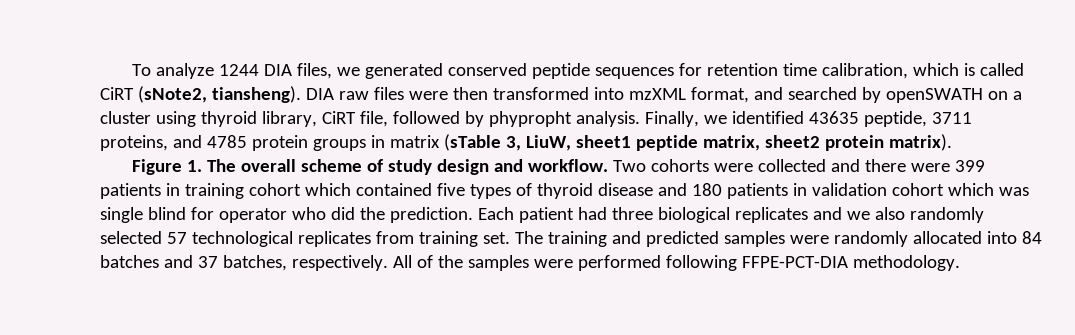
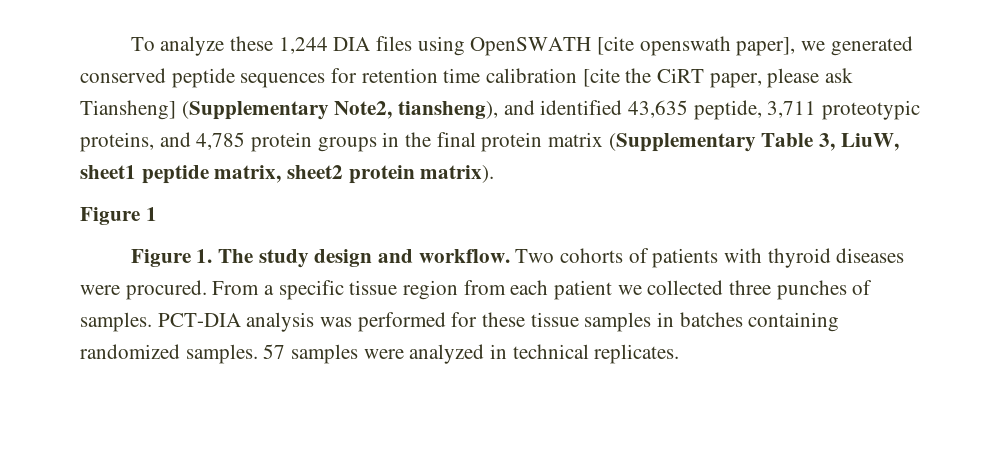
- To analyze 1244 DIA files, we generated conserved peptide sequences for retention time calibration, which is called CiRT (sNote2, tiansheng). DIA raw files were then transformed into mzXML format, and searched by openSWATH on a cluster using thyroid library, CiRT file, followed by phypropht analysis. Finally, we identified 43635 peptide, 3711 proteins, and 4785 protein groups in matrix (sTable 3, LiuW, sheet1 peptide matrix, sheet2 protein matrix).
+ To analyze these 1,244 DIA files using OpenSWATH [cite openswath paper], we generated conserved peptide sequences for retention time calibration [cite the CiRT paper, please ask Tiansheng] (Supplementary Note2, tiansheng), and identified 43,635 peptide, 3,711 proteotypic proteins, and 4,785 protein groups in the final protein matrix (Supplementary Table 3, LiuW, sheet1 peptide matrix, sheet2 protein matrix).
+ Figure 1
- Figure 1. The overall scheme of study design and workflow.
+ Figure 1. The study design and workflow.
- Two cohorts were collected and there were 399 patients in training cohort which contained five types of thyroid disease and 180 patients in validation cohort which was single blind for operator who did the prediction. Each patient had three biological replicates and we also randomly selected 57 technological replicates from training set. The training and predicted samples were randomly allocated into 84 batches and 37 batches, respectively. All of the samples were performed following FFPE-PCT-DIA methodology.
+ Two cohorts of patients with thyroid diseases were procured. From a specific tissue region from each patient we collected three punches of samples. PCT-DIA analysis was performed for these tissue samples in batches containing randomized samples. 57 samples were analyzed in technical replicates.

